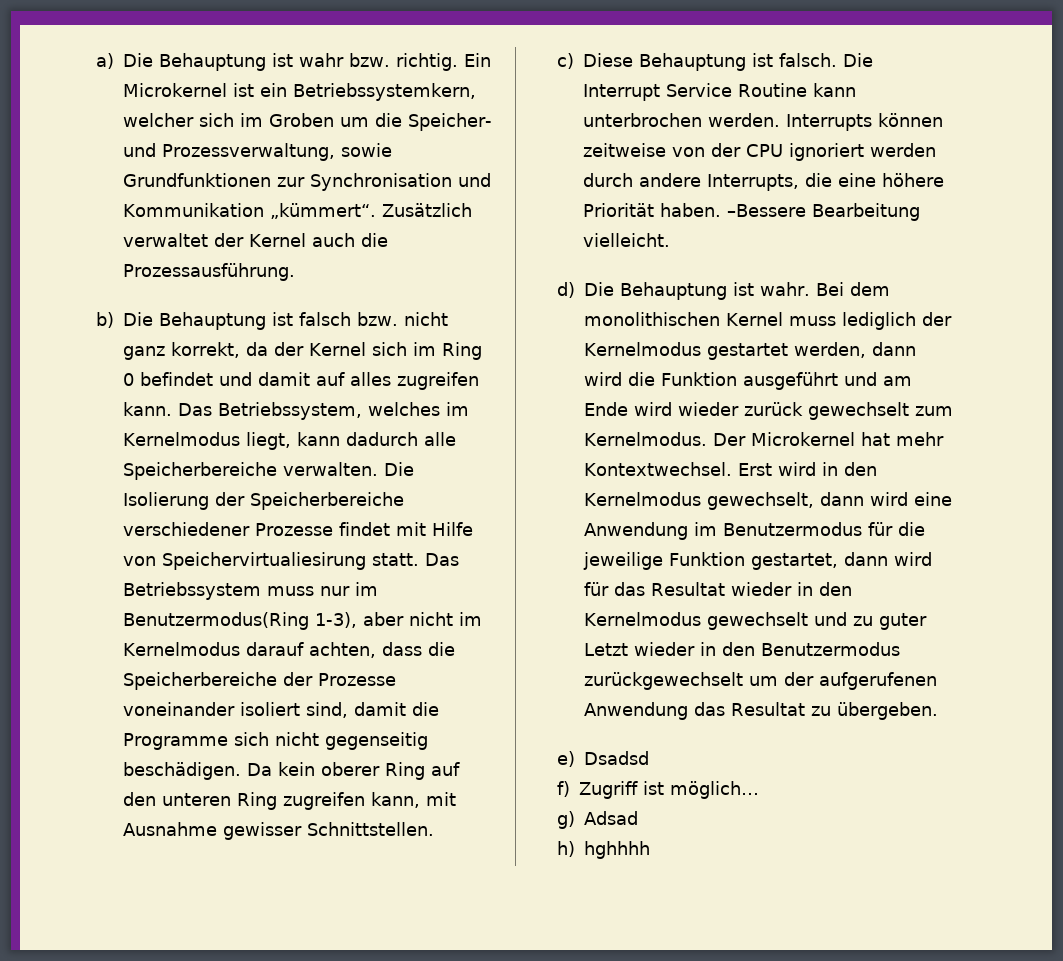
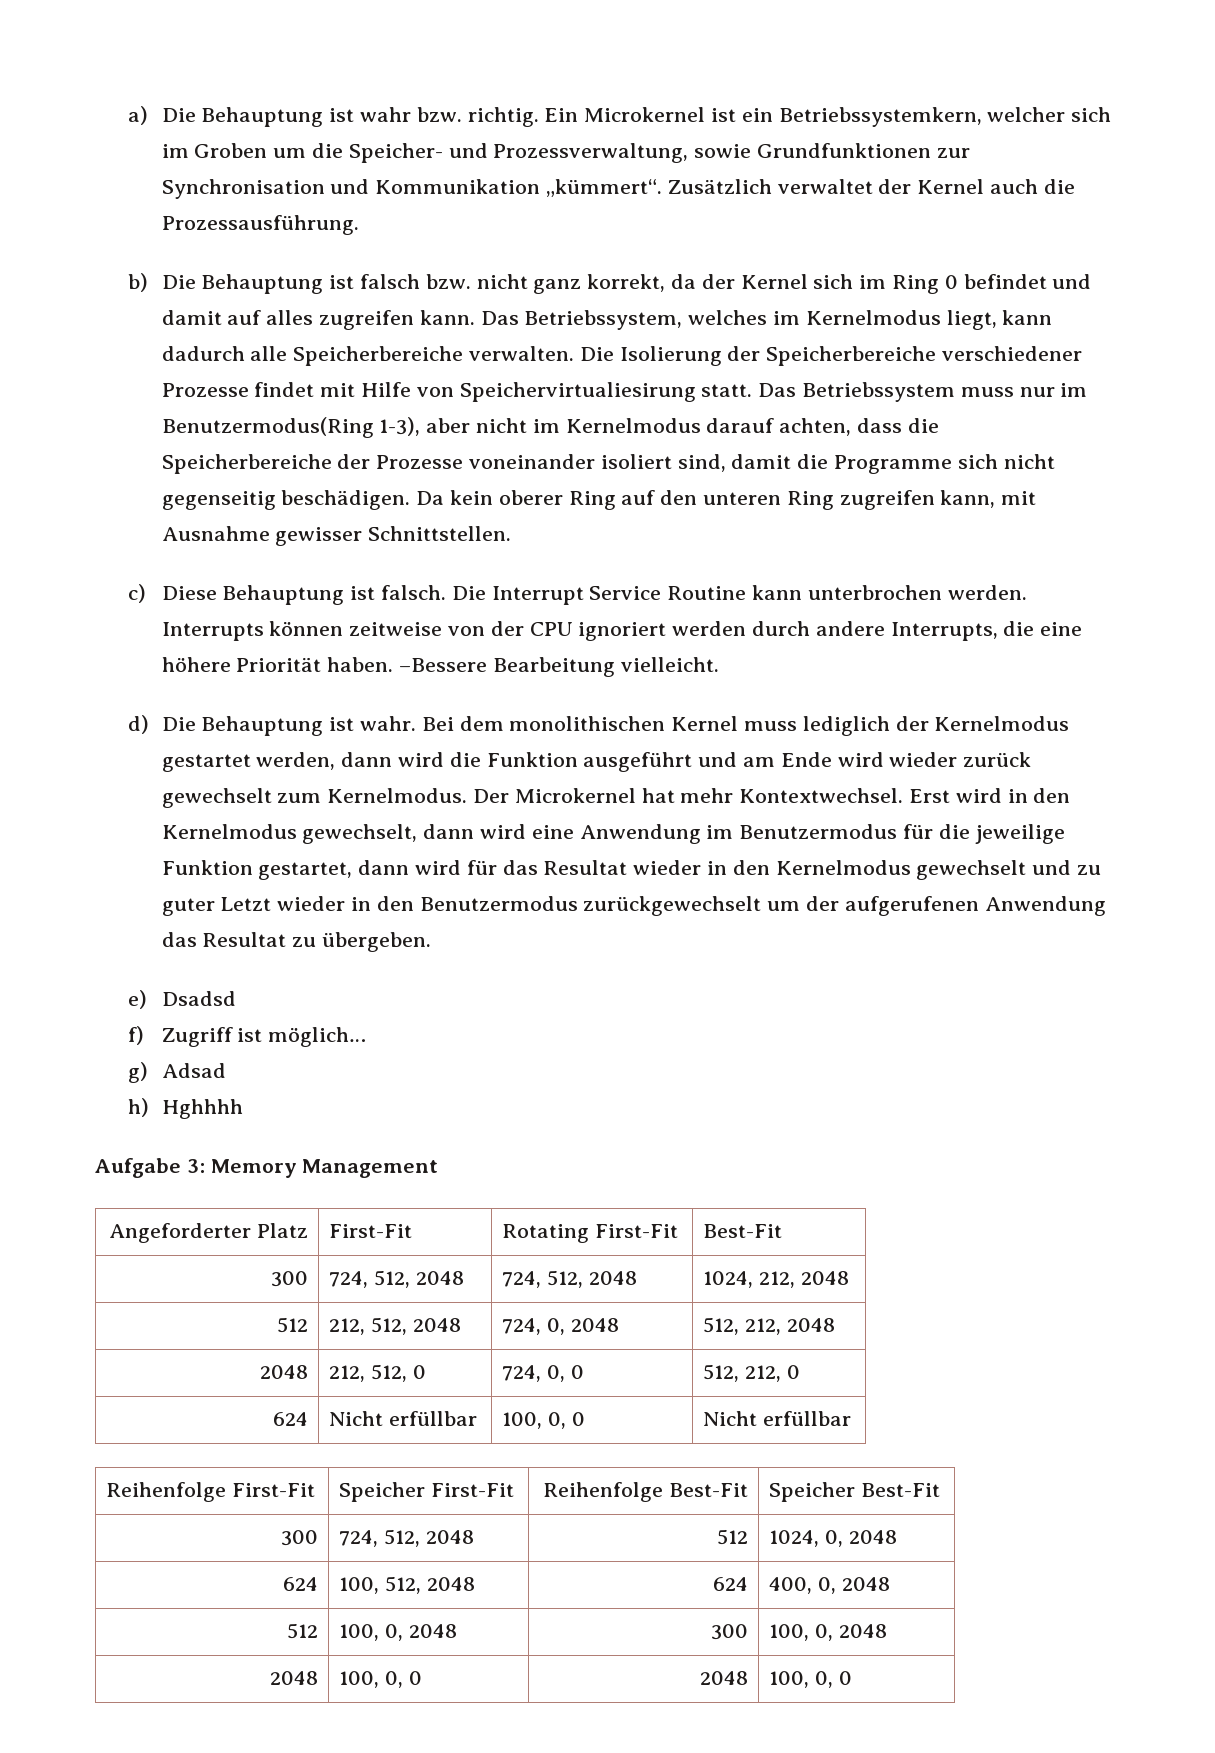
- h) hghhhh
+ h) Hghhhh
+ Aufgabe 3: Memory Management
+ Angeforderter Platz | First-Fit | Rotating First-Fit | Best-Fit
+ 300 | 724, 512, 2048 | 724, 512, 2048 | 1024, 212, 2048
+ 512 | 212, 512, 2048 | 724, 0, 2048 | 512, 212, 2048
+ 2048 | 212, 512, 0 | 724, 0, 0 | 512, 212, 0
+ 624 | Nicht erfüllbar | 100, 0, 0 | Nicht erfüllbar
+ Reihenfolge First-Fit | Speicher First-Fit | Reihenfolge Best-Fit | Speicher Best-Fit
+ 300 | 724, 512, 2048 | 512 | 1024, 0, 2048
+ 624 | 100, 512, 2048 | 624 | 400, 0, 2048
+ 512 | 100, 0, 2048 | 300 | 100, 0, 2048
+ 2048 | 100, 0, 0 | 2048 | 100, 0, 0

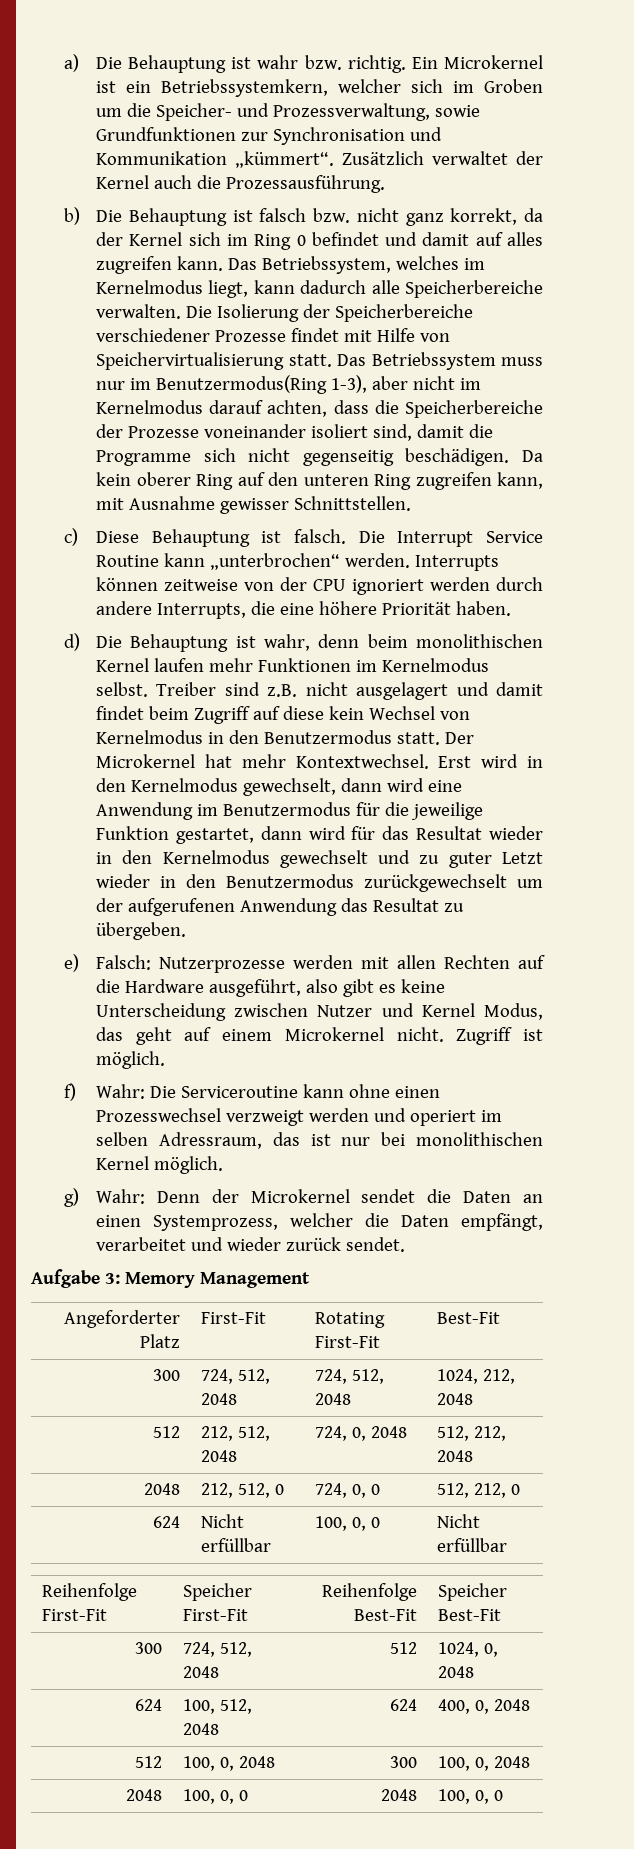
- Die Isolierung der Speicherbereiche verschiedener Prozesse findet mit Hilfe von Speichervirtualiesirung statt.
+ Die Isolierung der Speicherbereiche verschiedener Prozesse findet mit Hilfe von Speichervirtualisierung statt.
- Die Interrupt Service Routine kann unterbrochen werden.
+ Die Interrupt Service Routine kann „unterbrochen“ werden.
- –Bessere Bearbeitung vielleicht.
- d) Die Behauptung ist wahr. Bei dem monolithischen Kernel muss lediglich der Kernelmodus gestartet werden, dann wird die Funktion ausgeführt und am Ende wird wieder zurück gewechselt zum Kernelmodus.
+ d) Die Behauptung ist wahr, denn beim monolithischen Kernel laufen mehr Funktionen im Kernelmodus selbst. Treiber sind z.B. nicht ausgelagert und damit findet beim Zugriff auf diese kein Wechsel von Kernelmodus in den Benutzermodus statt.
- e) Dsadsd
- f) Zugriff ist möglich…
- g) Adsad
- h) Hghhhh
+ e) Falsch: Nutzerprozesse werden mit allen Rechten auf die Hardware ausgeführt, also gibt es keine Unterscheidung zwischen Nutzer und Kernel Modus, das geht auf einem Microkernel nicht. Zugriff ist möglich.
+ f) Wahr: Die Serviceroutine kann ohne einen Prozesswechsel verzweigt werden und operiert im selben Adressraum, das ist nur bei monolithischen Kernel möglich.
+ g) Wahr: Denn der Microkernel sendet die Daten an einen Systemprozess, welcher die Daten empfängt, verarbeitet und wieder zurück sendet.

